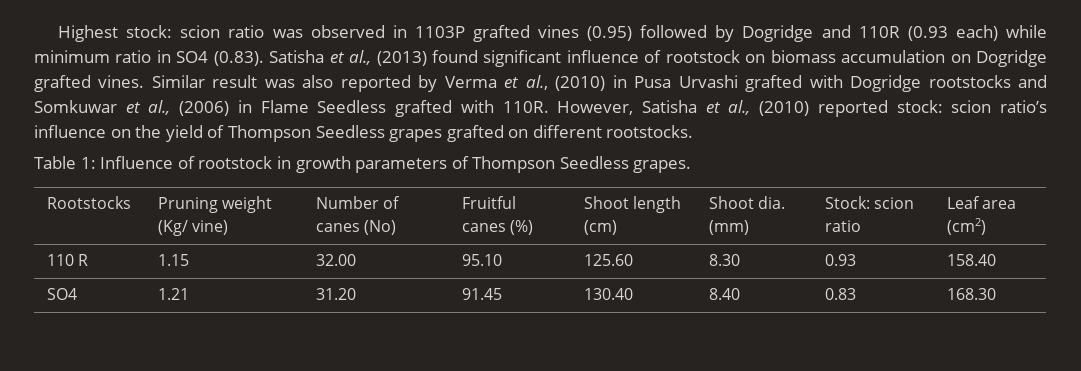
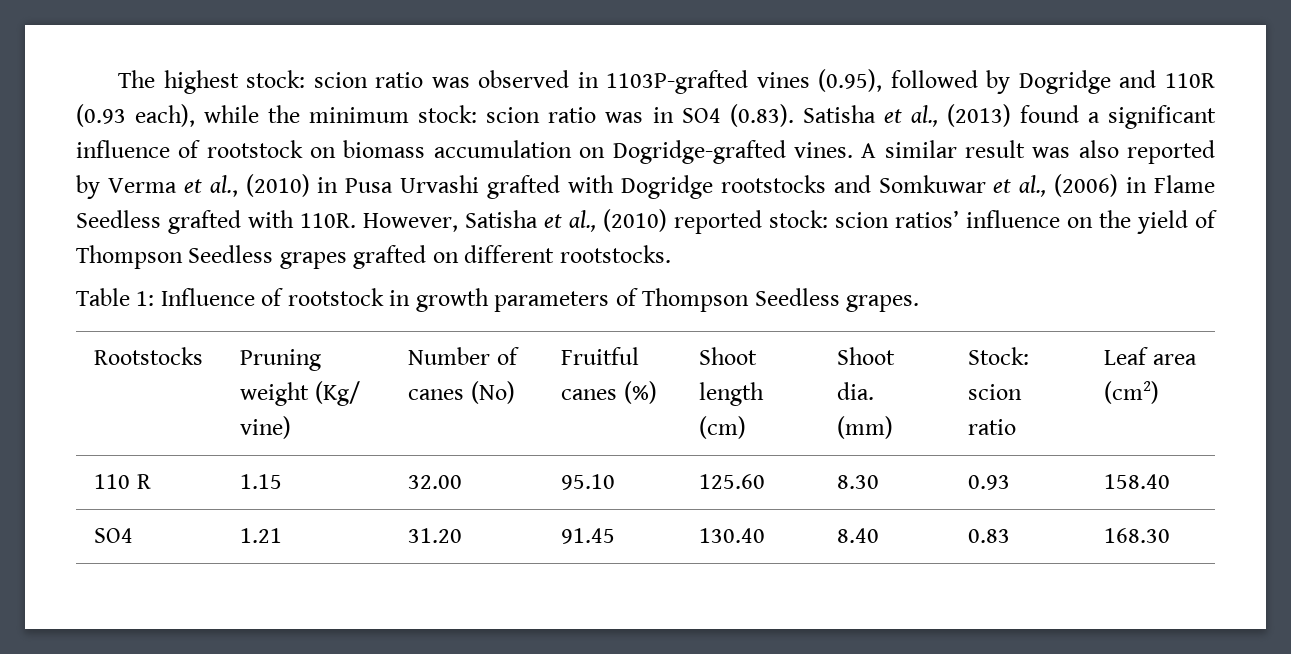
- Highest stock: scion ratio was observed in 1103P grafted vines (0.95) followed by Dogridge and 110R (0.93 each) while minimum ratio in SO4 (0.83). Satisha et al., (2013) found significant influence of rootstock on biomass accumulation on Dogridge grafted vines. Similar result was also reported by Verma et al., (2010) in Pusa Urvashi grafted with Dogridge rootstocks and Somkuwar et al., (2006) in Flame Seedless grafted with 110R.
+ The highest stock: scion ratio was observed in 1103P-grafted vines (0.95), followed by Dogridge and 110R (0.93 each), while the minimum stock: scion ratio was in SO4 (0.83). Satisha et al., (2013) found a significant influence of rootstock on biomass accumulation on Dogridge-grafted vines. A similar result was also reported by Verma et al., (2010) in Pusa Urvashi grafted with Dogridge rootstocks and Somkuwar et al., (2006) in Flame Seedless grafted with 110R.
- However, Satisha et al., (2010) reported stock: scion ratio’s influence on the yield of Thompson Seedless grapes grafted on different rootstocks.
+ However, Satisha et al., (2010) reported stock: scion ratios’ influence on the yield of Thompson Seedless grapes grafted on different rootstocks.

